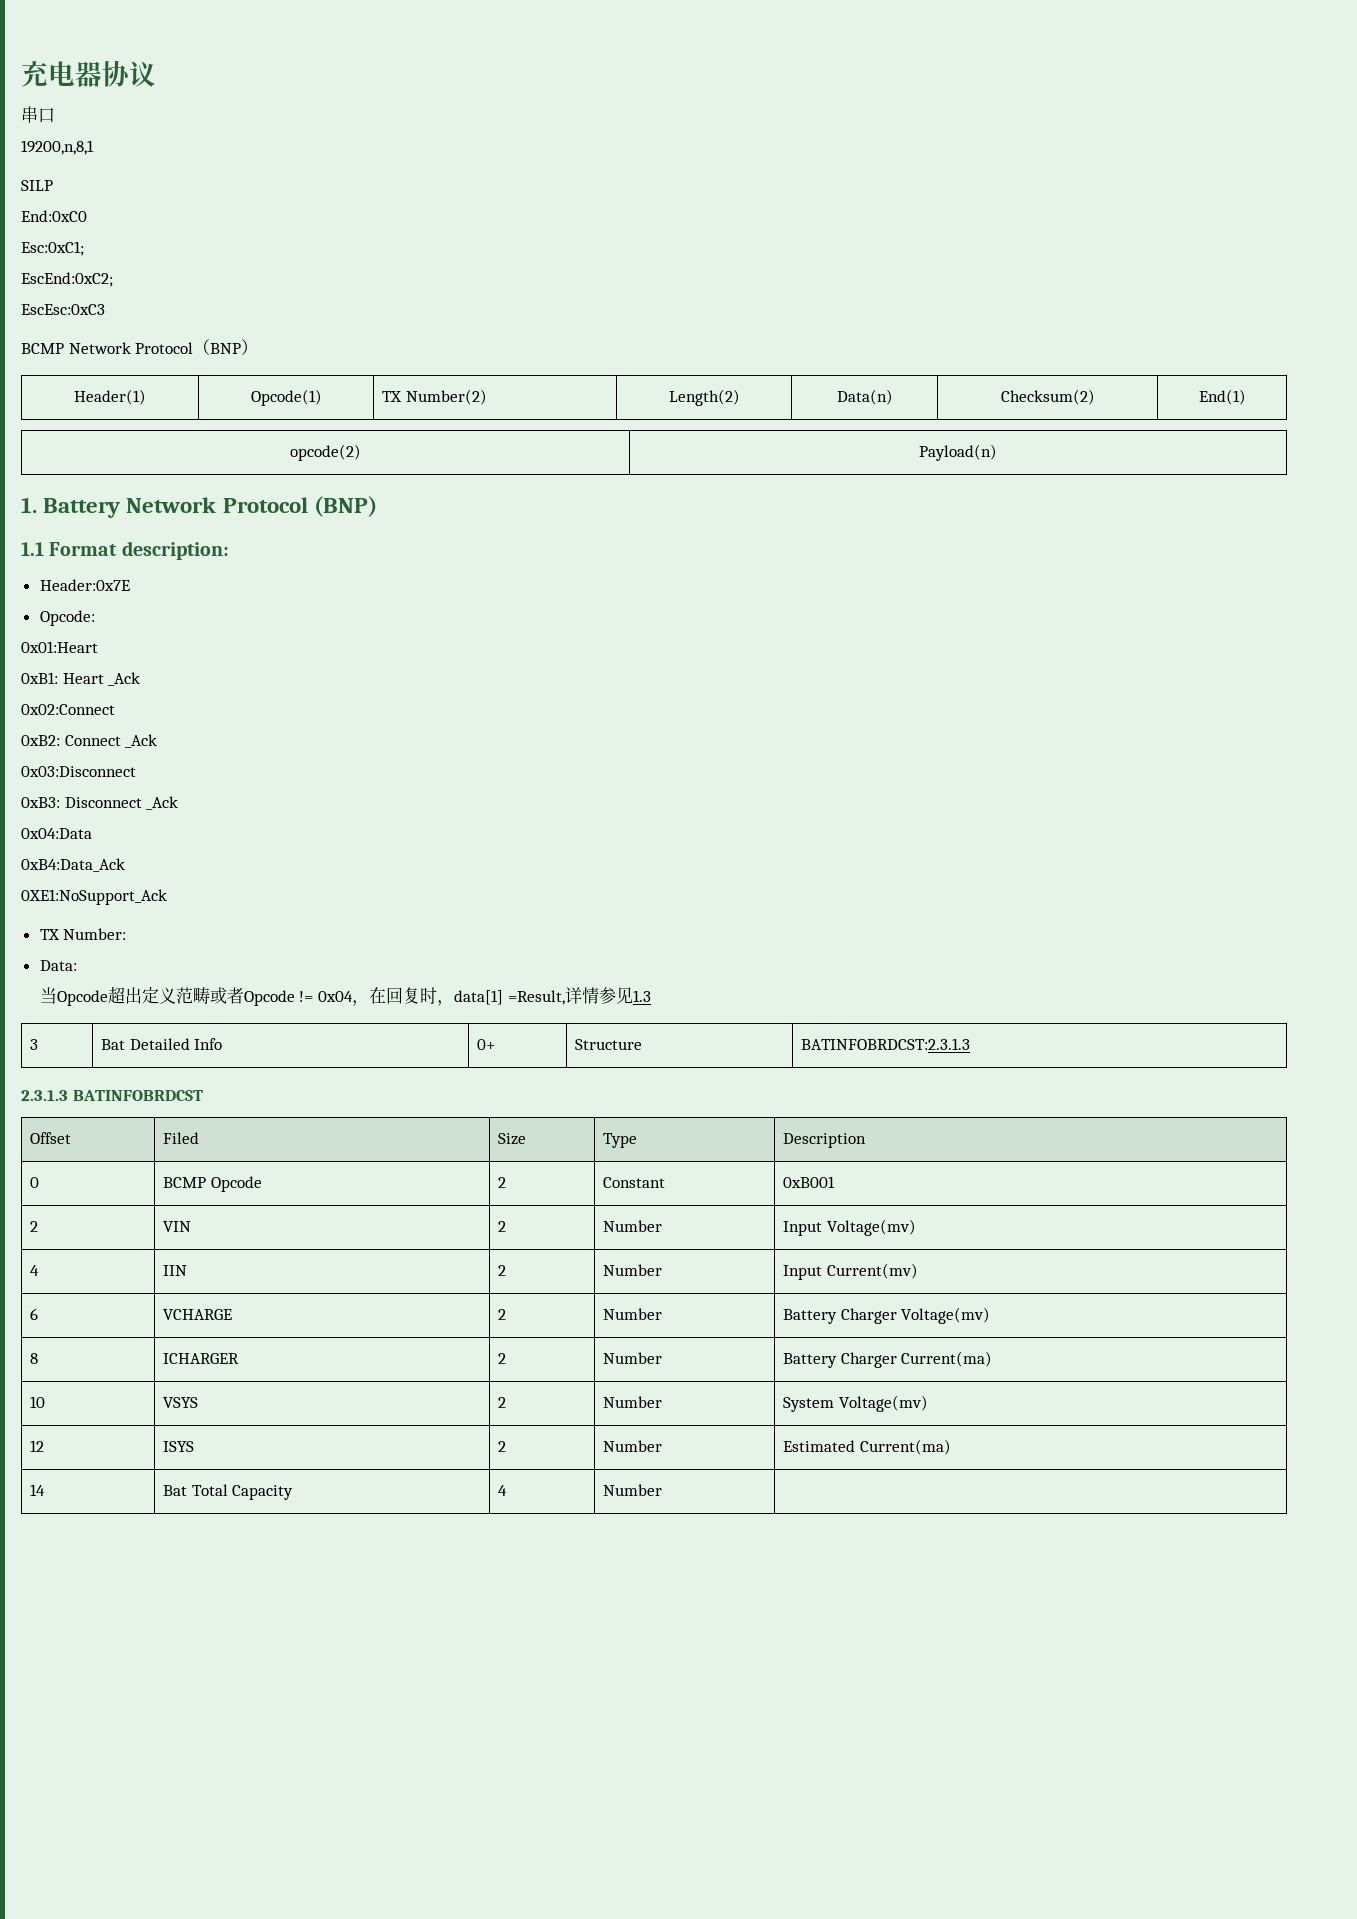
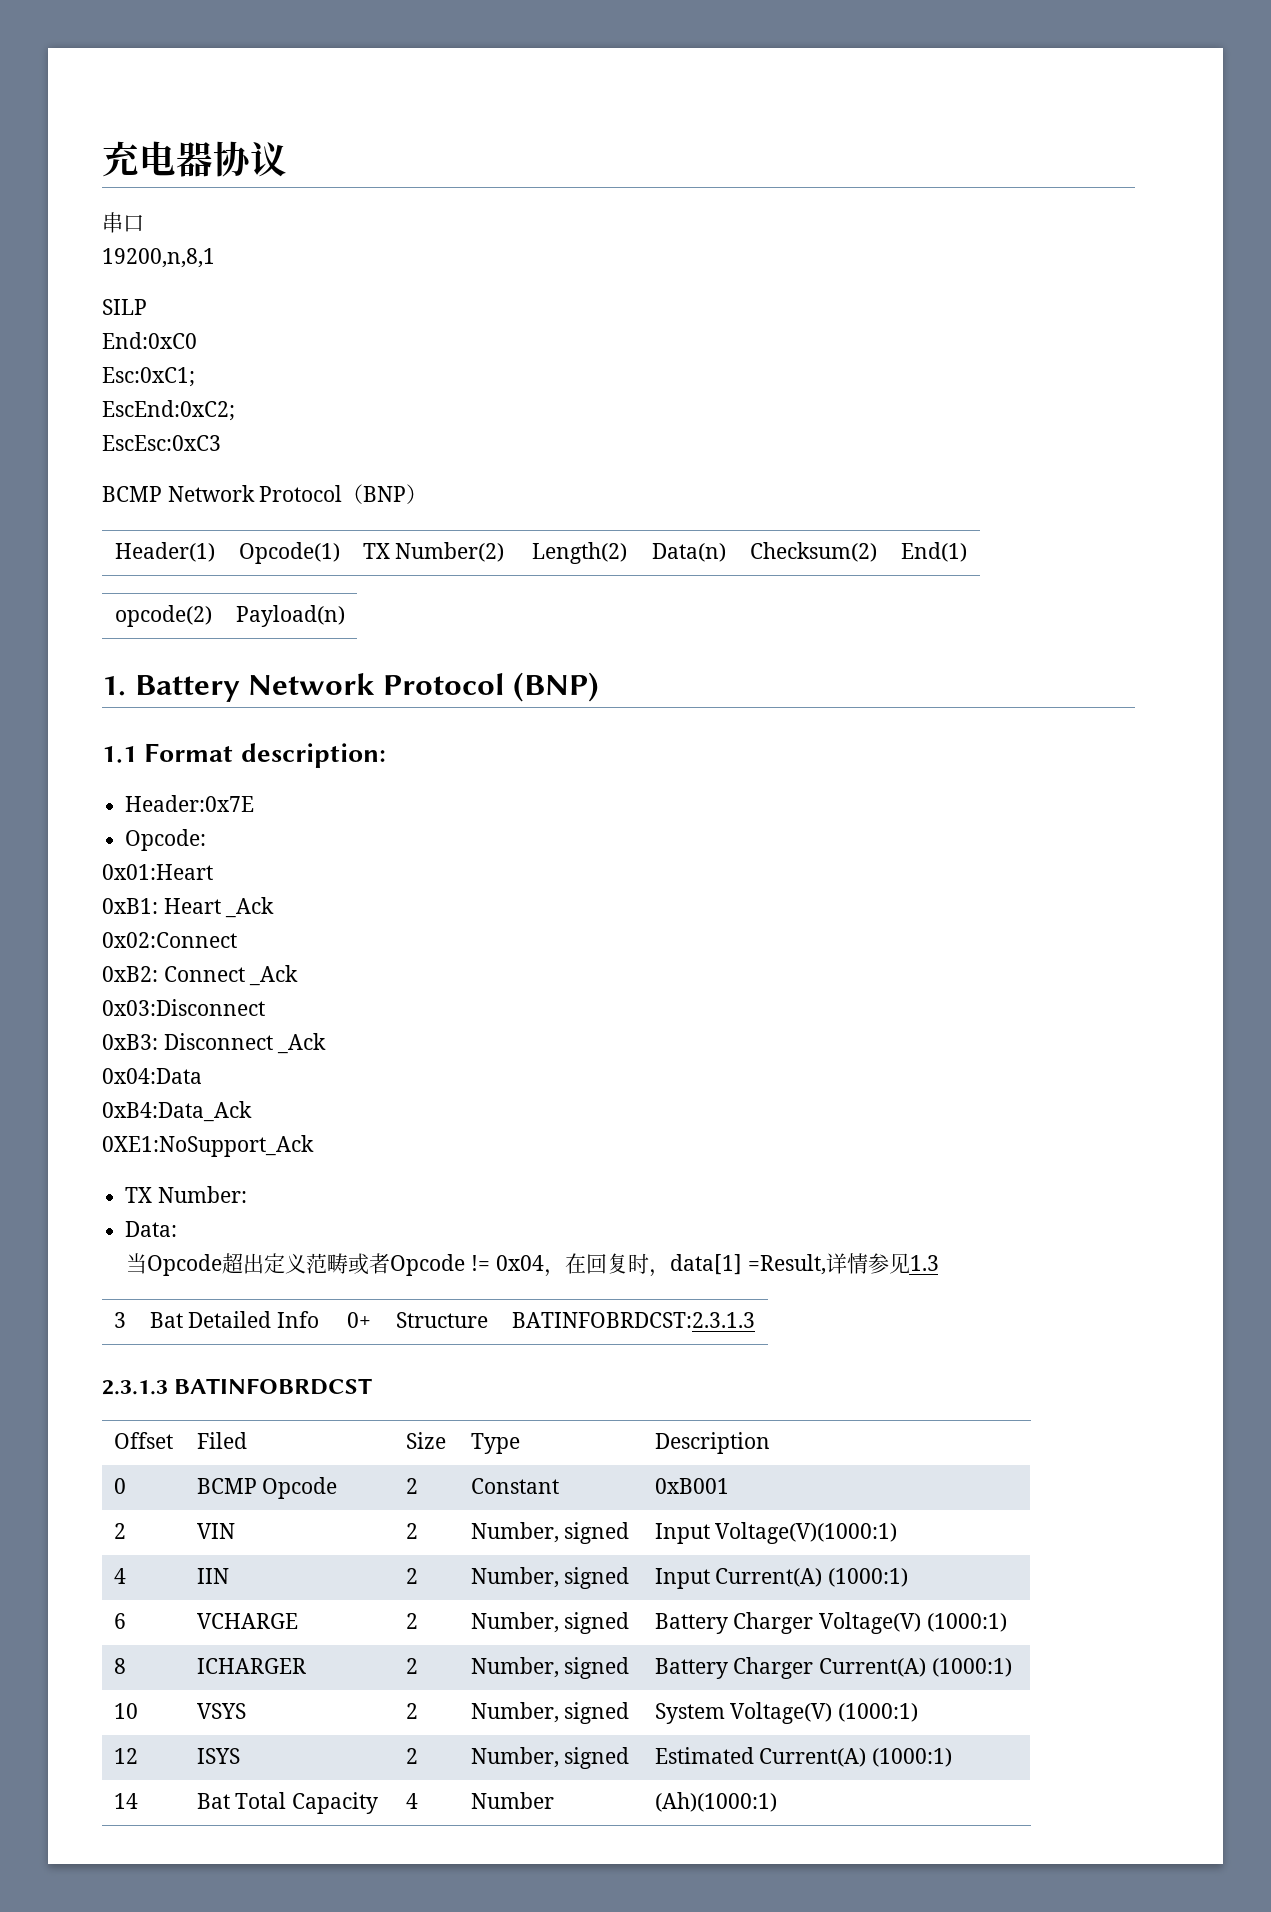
- 2 | VIN | 2 | Number | Input Voltage(mv)
+ 2 | VIN | 2 | Number, signed | Input Voltage(V)(1000:1)
- 4 | IIN | 2 | Number | Input Current(mv)
+ 4 | IIN | 2 | Number, signed | Input Current(A) (1000:1)
- 6 | VCHARGE | 2 | Number | Battery Charger Voltage(mv)
+ 6 | VCHARGE | 2 | Number, signed | Battery Charger Voltage(V) (1000:1)
- 8 | ICHARGER | 2 | Number | Battery Charger Current(ma)
+ 8 | ICHARGER | 2 | Number, signed | Battery Charger Current(A) (1000:1)
- 10 | VSYS | 2 | Number | System Voltage(mv)
+ 10 | VSYS | 2 | Number, signed | System Voltage(V) (1000:1)
- 12 | ISYS | 2 | Number | Estimated Current(ma)
+ 12 | ISYS | 2 | Number, signed | Estimated Current(A) (1000:1)
- 14 | Bat Total Capacity | 4 | Number |
+ 14 | Bat Total Capacity | 4 | Number | (Ah)(1000:1)

